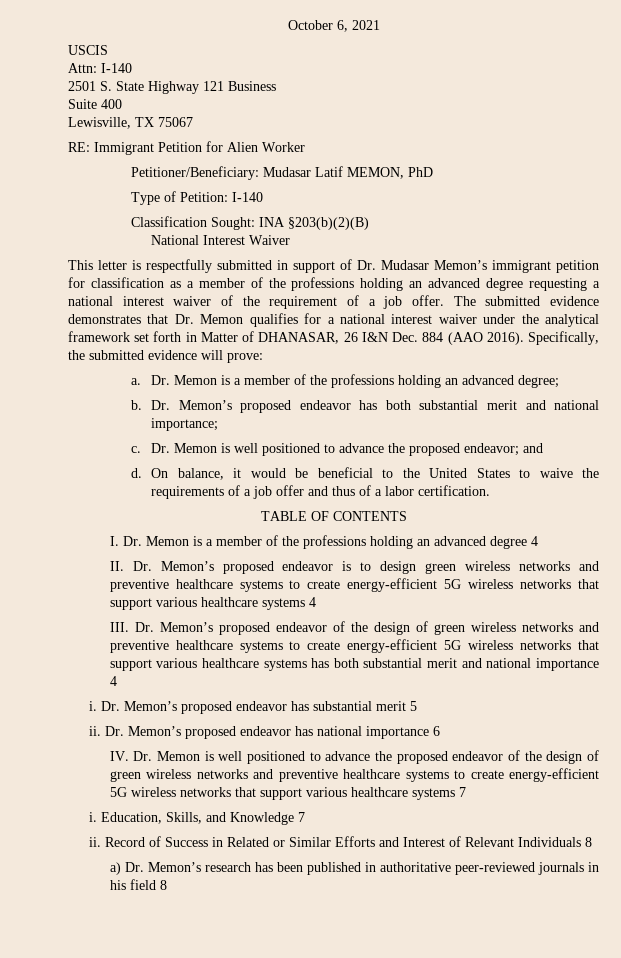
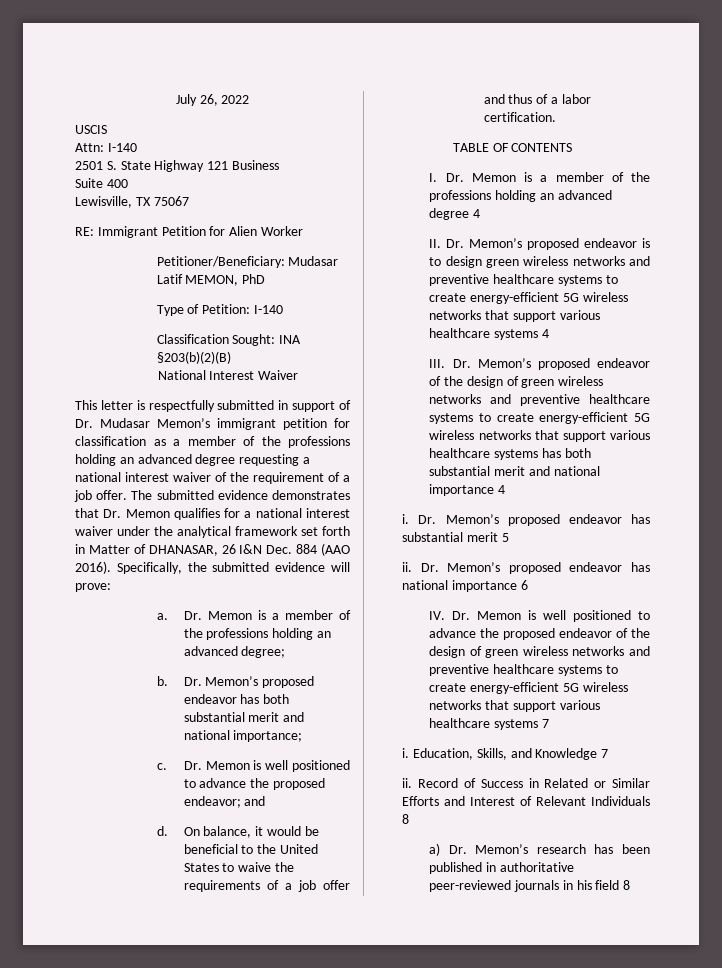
- October 6, 2021
+ July 26, 2022

